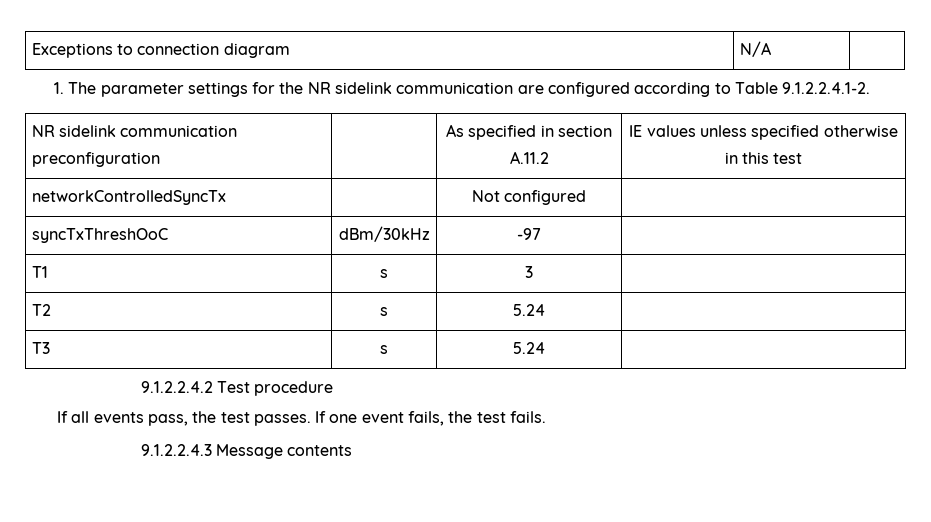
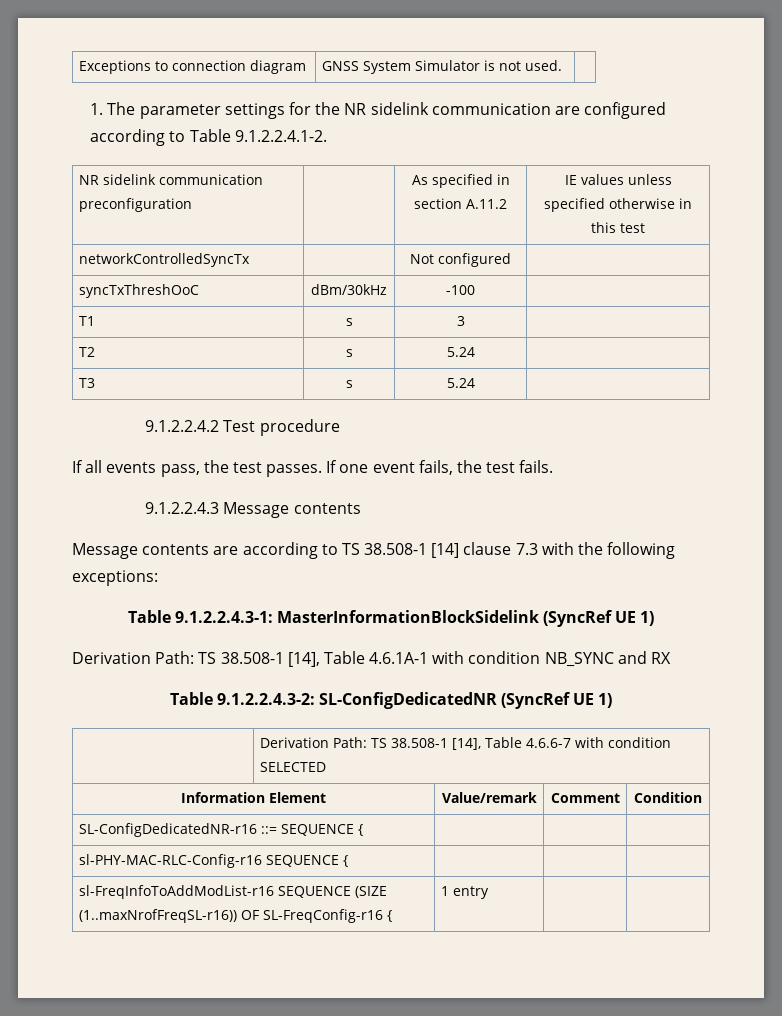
- Exceptions to connection diagram | N/A |
+ Exceptions to connection diagram | GNSS System Simulator is not used. |
- syncTxThreshOoC | dBm/30kHz | -97 |
+ syncTxThreshOoC | dBm/30kHz | -100 |
+ Message contents are according to TS 38.508-1 [14] clause 7.3 with the following exceptions:
+ Table 9.1.2.2.4.3-1: MasterInformationBlockSidelink (SyncRef UE 1)
+ Derivation Path: TS 38.508-1 [14], Table 4.6.1A-1 with condition NB_SYNC and RX
+ Table 9.1.2.2.4.3-2: SL-ConfigDedicatedNR (SyncRef UE 1)
+ | Derivation Path: TS 38.508-1 [14], Table 4.6.6-7 with condition SELECTED
+ Information Element | Value/remark | Comment | Condition
+ SL-ConfigDedicatedNR-r16 ::= SEQUENCE { | | |
+ sl-PHY-MAC-RLC-Config-r16 SEQUENCE { | | |
+ sl-FreqInfoToAddModList-r16 SEQUENCE (SIZE (1..maxNrofFreqSL-r16)) OF SL-FreqConfig-r16 { | 1 entry | |

